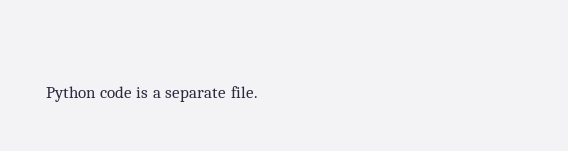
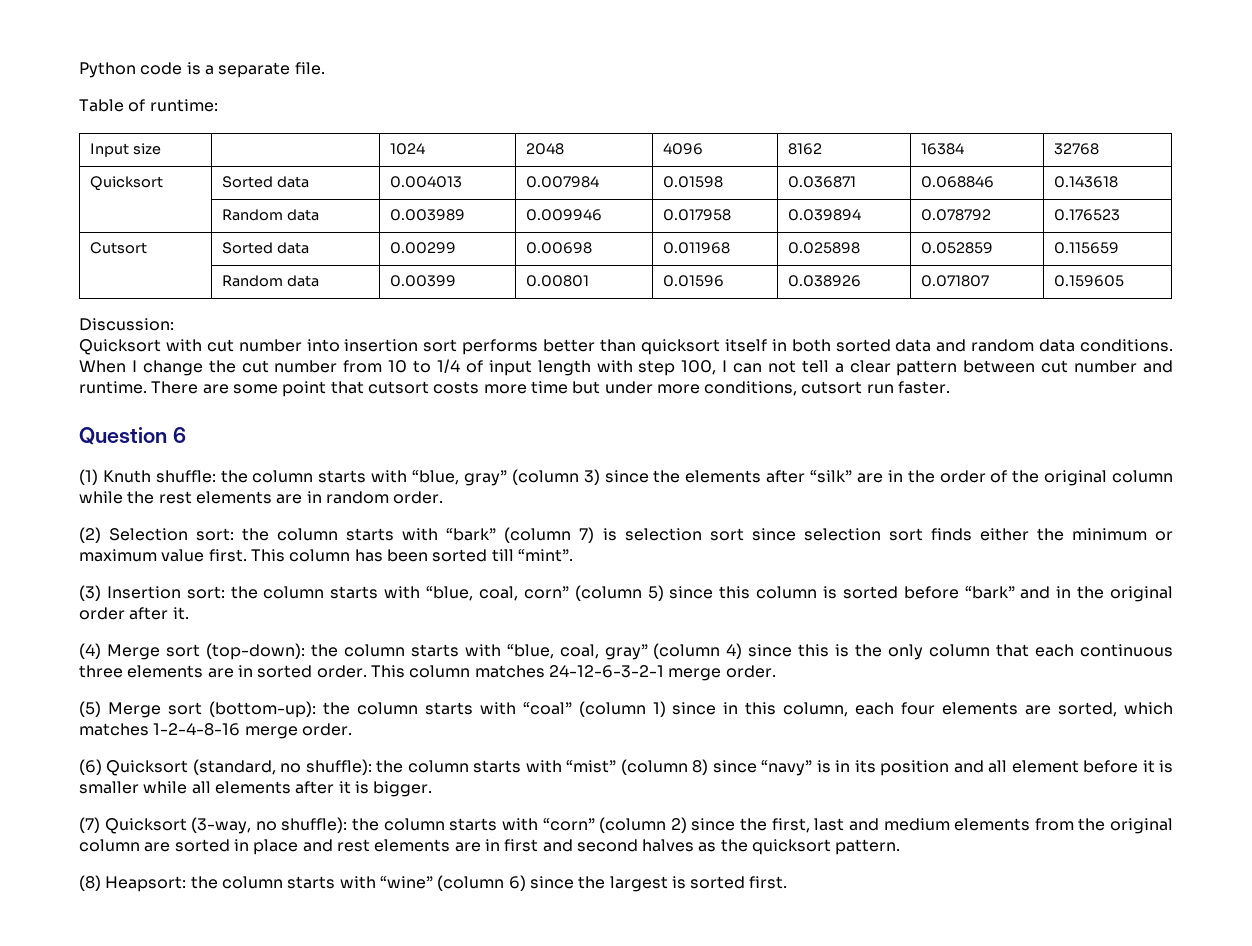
+ Table of runtime:
+ Input size | | 1024 | 2048 | 4096 | 8162 | 16384 | 32768
+ Quicksort | Sorted data | 0.004013 | 0.007984 | 0.01598 | 0.036871 | 0.068846 | 0.143618
+ | Random data | 0.003989 | 0.009946 | 0.017958 | 0.039894 | 0.078792 | 0.176523
+ Cutsort | Sorted data | 0.00299 | 0.00698 | 0.011968 | 0.025898 | 0.052859 | 0.115659
+ | Random data | 0.00399 | 0.00801 | 0.01596 | 0.038926 | 0.071807 | 0.159605
+ Discussion:
+ Quicksort with cut number into insertion sort performs better than quicksort itself in both sorted data and random data conditions. When I change the cut number from 10 to 1/4 of input length with step 100, I can not tell a clear pattern between cut number and runtime. There are some point that cutsort costs more time but under more conditions, cutsort run faster.
+ Question 6
+ (1) Knuth shuffle: the column starts with “blue, gray” (column 3) since the elements after “silk” are in the order of the original column while the rest elements are in random order.
+ (2) Selection sort: the column starts with “bark” (column 7) is selection sort since selection sort finds either the minimum or maximum value first. This column has been sorted till “mint”.
+ (3) Insertion sort: the column starts with “blue, coal, corn” (column 5) since this column is sorted before “bark” and in the original order after it.
+ (4) Merge sort (top-down): the column starts with “blue, coal, gray” (column 4) since this is the only column that each continuous three elements are in sorted order. This column matches 24-12-6-3-2-1 merge order.
+ (5) Merge sort (bottom-up): the column starts with “coal” (column 1) since in this column, each four elements are sorted, which matches 1-2-4-8-16 merge order.
+ (6) Quicksort (standard, no shuffle): the column starts with “mist” (column 8) since “navy” is in its position and all element before it is smaller while all elements after it is bigger.
+ (7) Quicksort (3-way, no shuffle): the column starts with “corn” (column 2) since the first, last and medium elements from the original column are sorted in place and rest elements are in first and second halves as the quicksort pattern.
+ (8) Heapsort: the column starts with “wine” (column 6) since the largest is sorted first.

